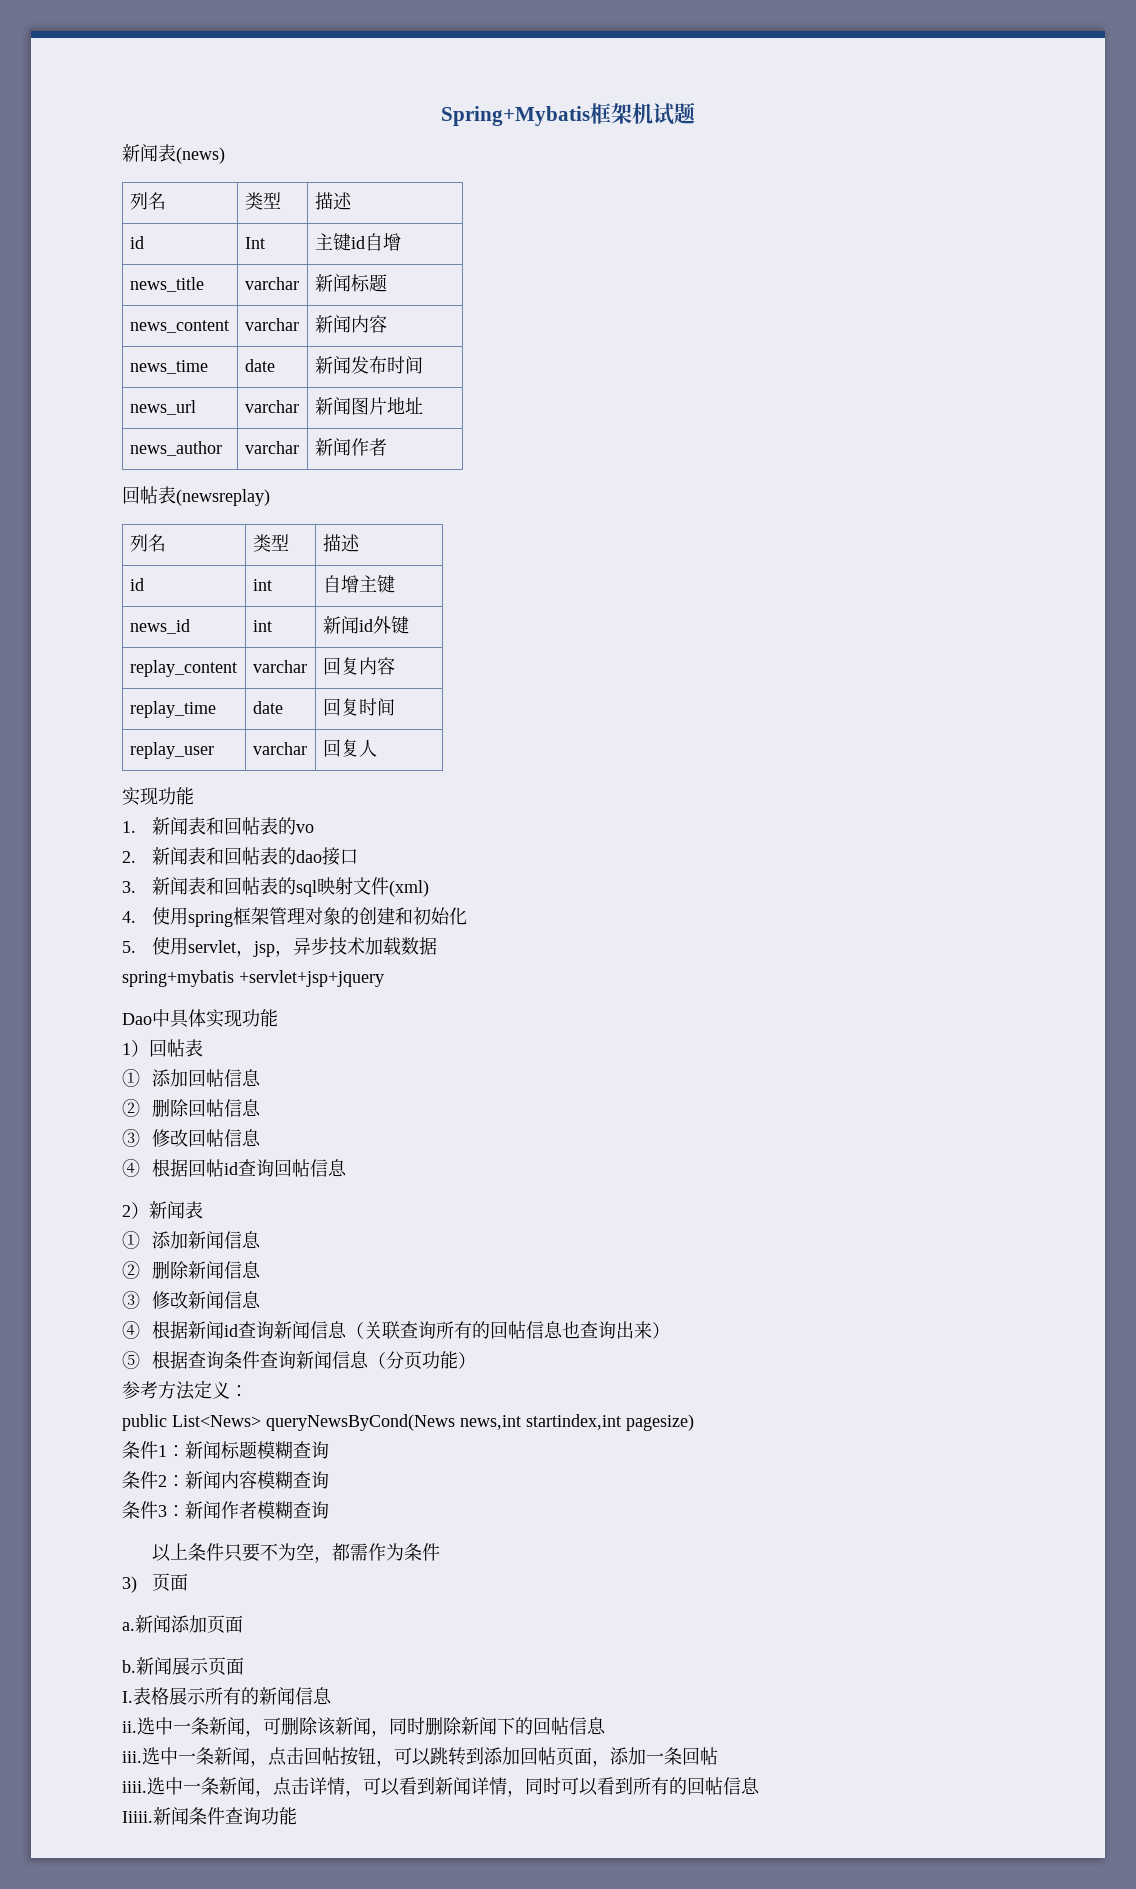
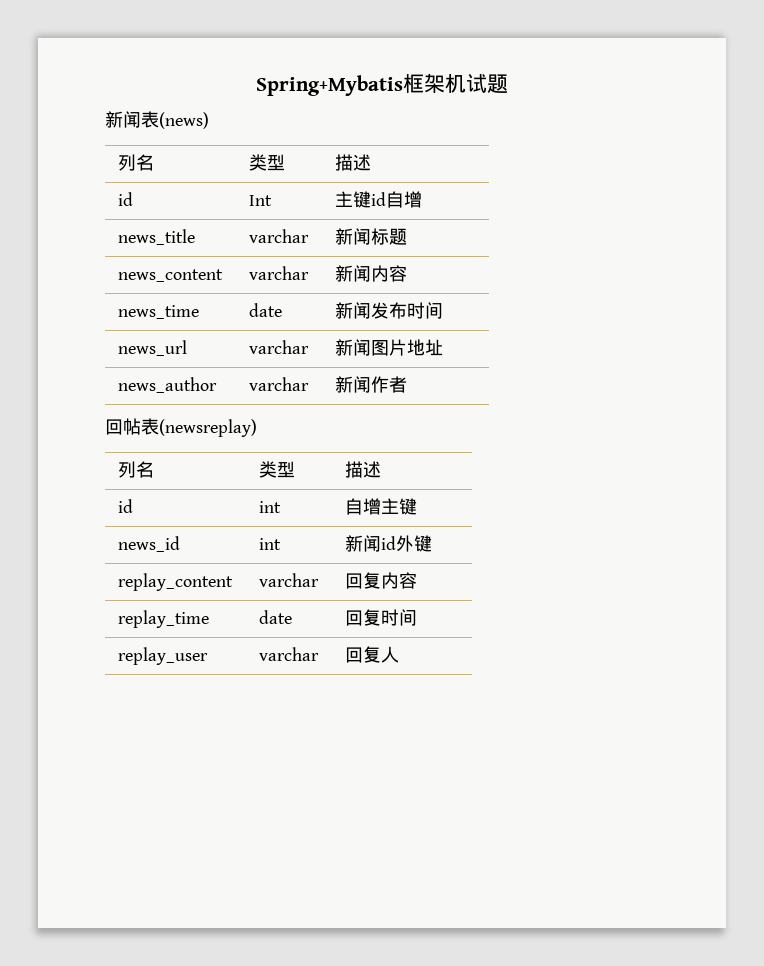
  replay_user | varchar | 回复人
- 实现功能
- 1.新闻表和回帖表的vo
- 2.新闻表和回帖表的dao接口
- 3.新闻表和回帖表的sql映射文件(xml)
- 4.使用spring框架管理对象的创建和初始化
- 5.使用servlet，jsp，异步技术加载数据
- spring+mybatis +servlet+jsp+jquery
- Dao中具体实现功能
- 1）回帖表
- ①添加回帖信息
- ②删除回帖信息
- ③修改回帖信息
- ④根据回帖id查询回帖信息
- 2）新闻表
- ①添加新闻信息
- ②删除新闻信息
- ③修改新闻信息
- ④根据新闻id查询新闻信息（关联查询所有的回帖信息也查询出来）
- ⑤根据查询条件查询新闻信息（分页功能）
- 参考方法定义：
- public List<News> queryNewsByCond(News news,int startindex,int pagesize)
- 条件1：新闻标题模糊查询
- 条件2：新闻内容模糊查询
- 条件3：新闻作者模糊查询
- 以上条件只要不为空，都需作为条件
- 3)页面
- a.新闻添加页面
- b.新闻展示页面
- I.表格展示所有的新闻信息
- ii.选中一条新闻，可删除该新闻，同时删除新闻下的回帖信息
- iii.选中一条新闻，点击回帖按钮，可以跳转到添加回帖页面，添加一条回帖
- iiii.选中一条新闻，点击详情，可以看到新闻详情，同时可以看到所有的回帖信息
- Iiiii.新闻条件查询功能

